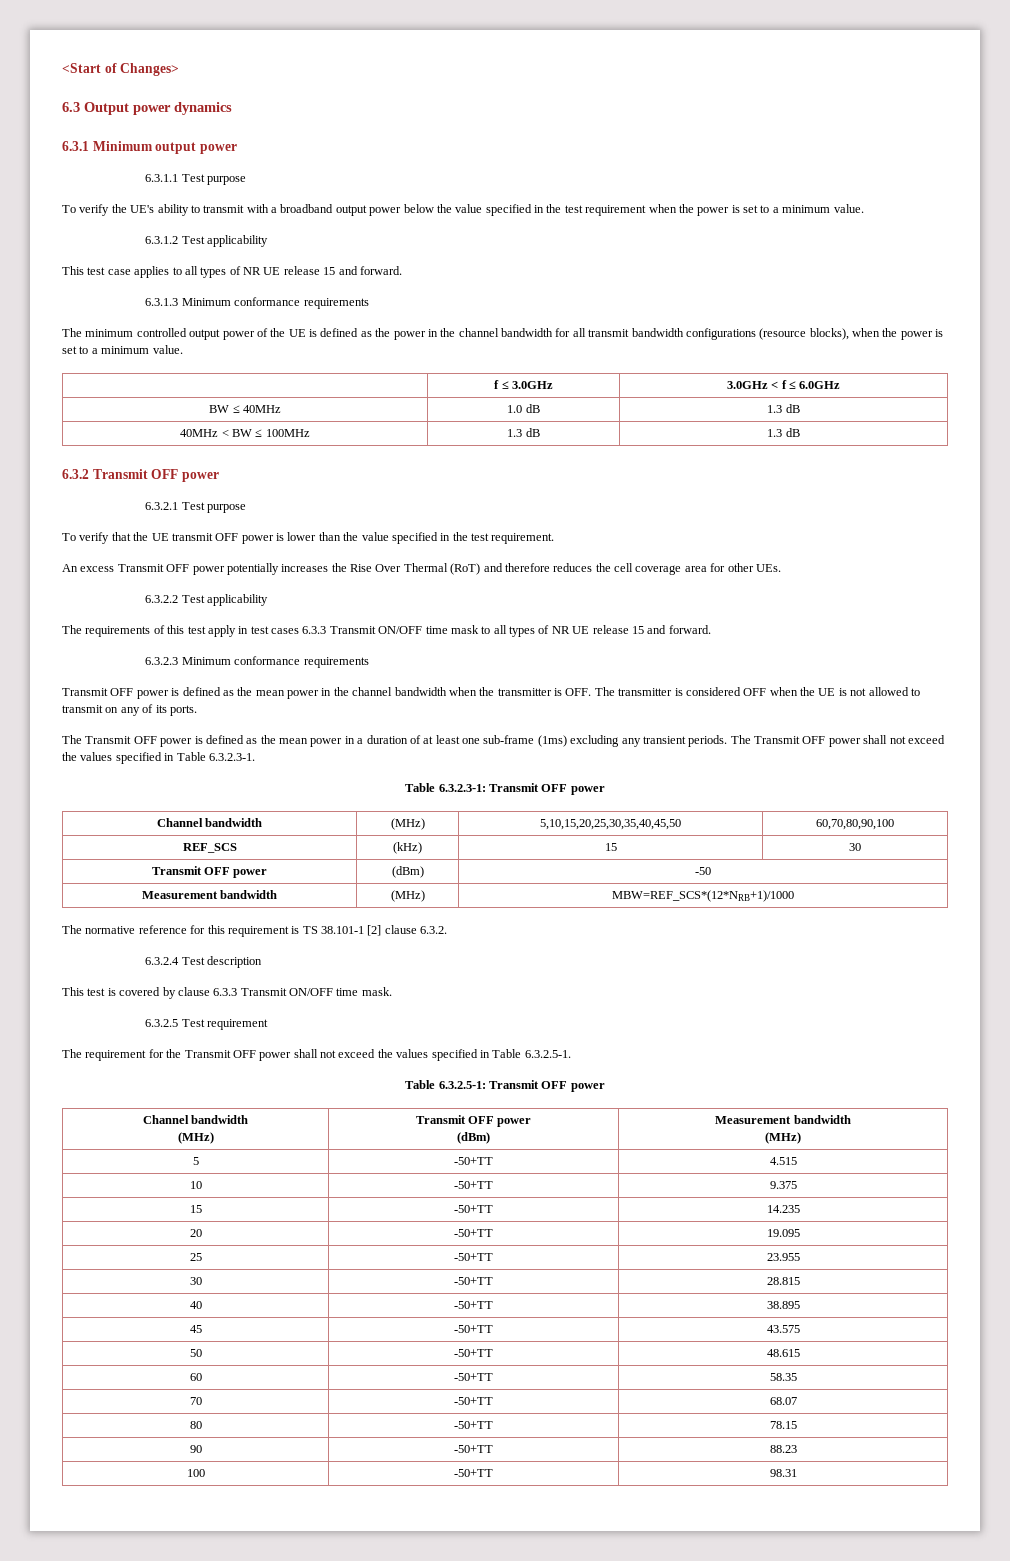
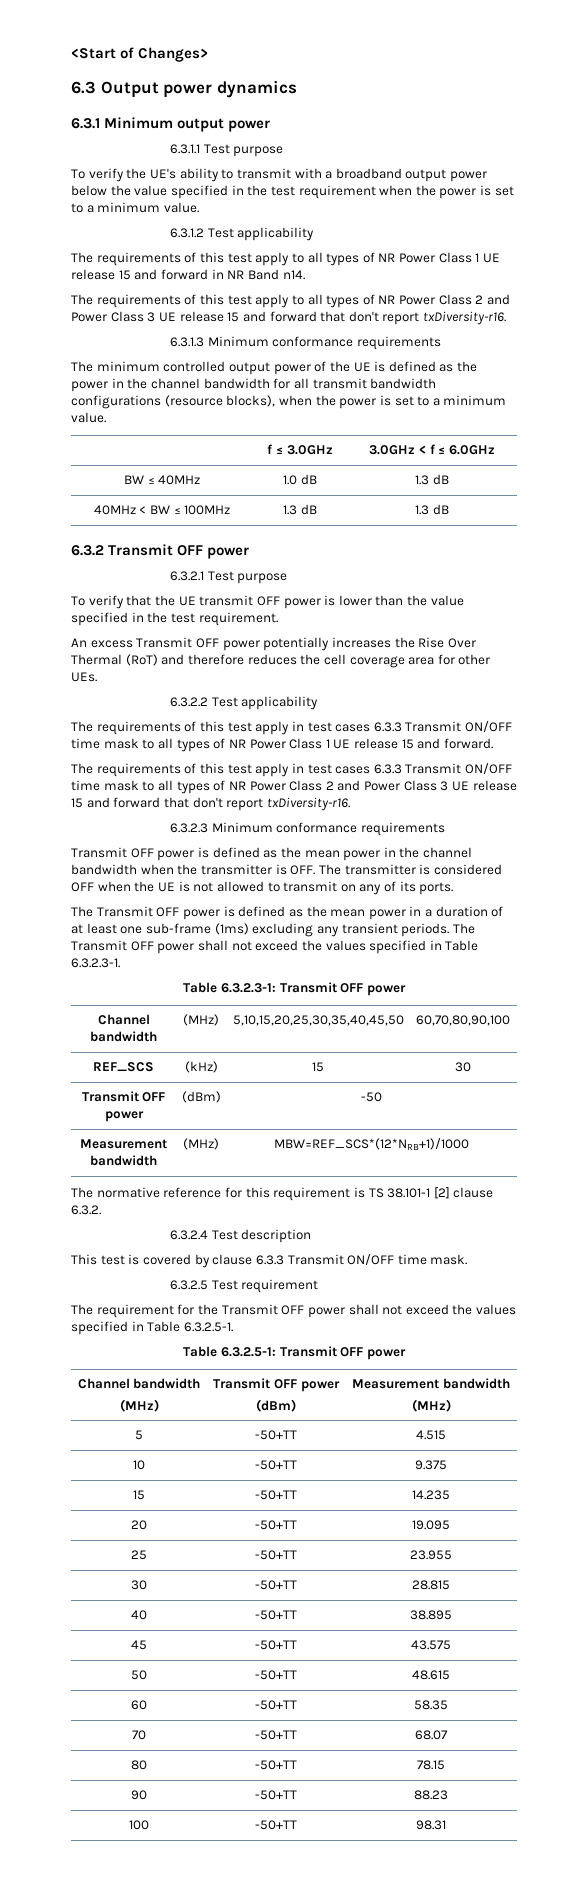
- This test case applies to all types of NR UE release 15 and forward.
+ The requirements of this test apply to all types of NR Power Class 1 UE release 15 and forward in NR Band n14.
+ The requirements of this test apply to all types of NR Power Class 2 and Power Class 3 UE release 15 and forward that don't report txDiversity-r16.
- The requirements of this test apply in test cases 6.3.3 Transmit ON/OFF time mask to all types of NR UE release 15 and forward.
+ The requirements of this test apply in test cases 6.3.3 Transmit ON/OFF time mask to all types of NR Power Class 1 UE release 15 and forward.
+ The requirements of this test apply in test cases 6.3.3 Transmit ON/OFF time mask to all types of NR Power Class 2 and Power Class 3 UE release 15 and forward that don't report txDiversity-r16.

